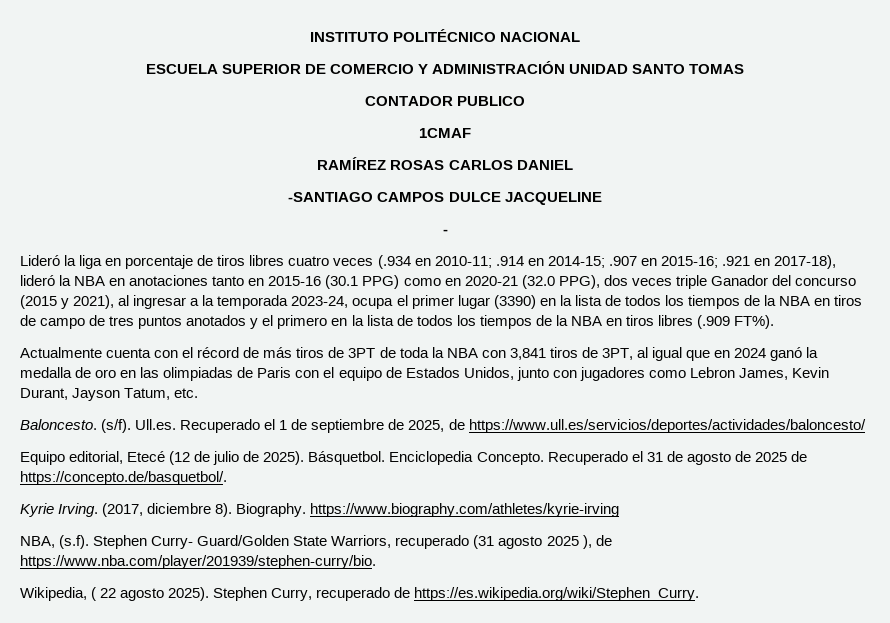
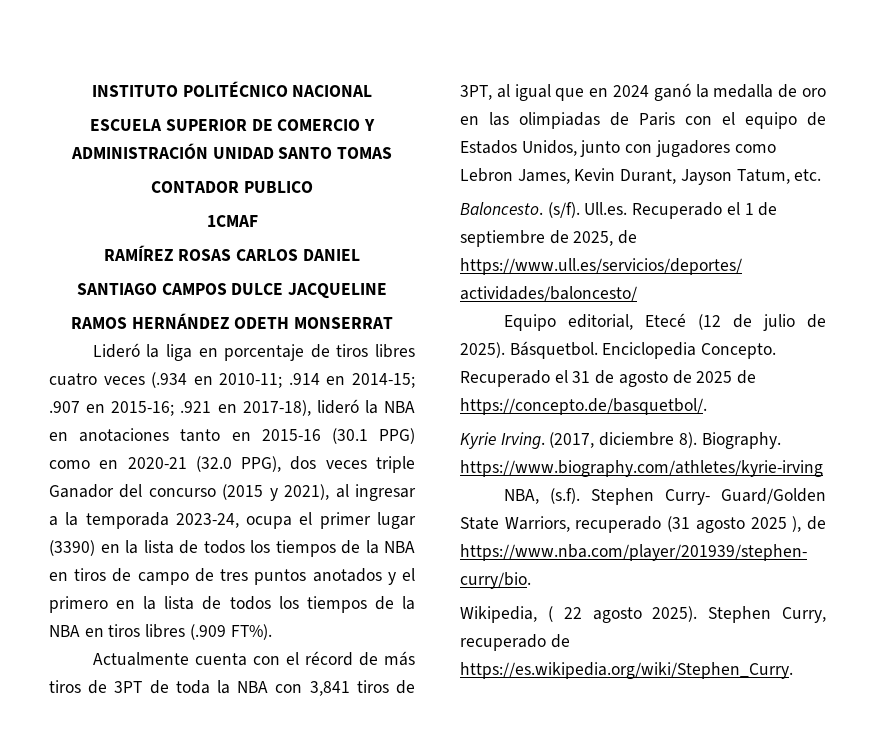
- -SANTIAGO CAMPOS DULCE JACQUELINE
+ SANTIAGO CAMPOS DULCE JACQUELINE
- -
+ RAMOS HERNÁNDEZ ODETH MONSERRAT

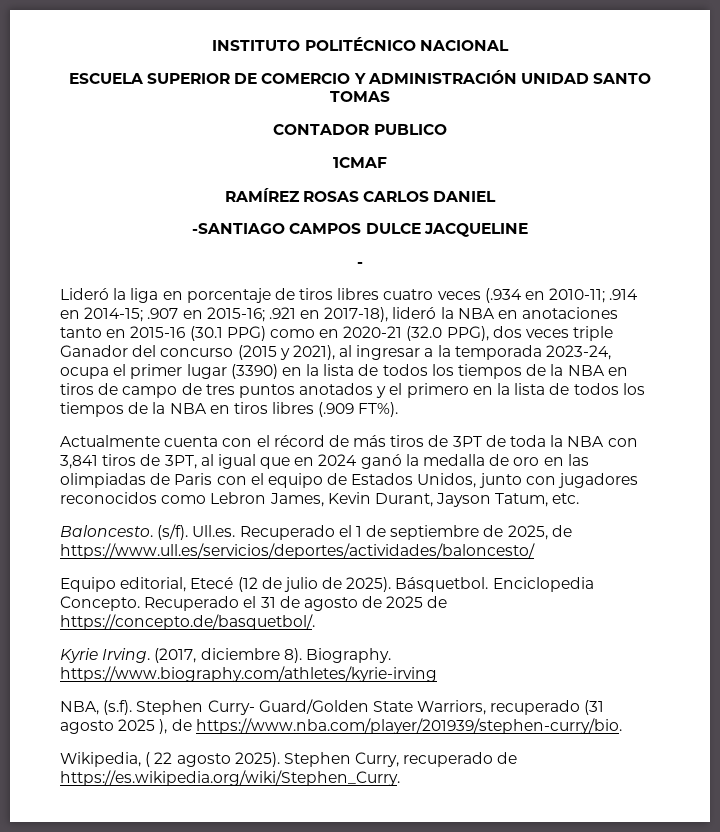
- SANTIAGO CAMPOS DULCE JACQUELINE
+ -SANTIAGO CAMPOS DULCE JACQUELINE
- RAMOS HERNÁNDEZ ODETH MONSERRAT
+ -
- Actualmente cuenta con el récord de más tiros de 3PT de toda la NBA con 3,841 tiros de 3PT, al igual que en 2024 ganó la medalla de oro en las olimpiadas de Paris con el equipo de Estados Unidos, junto con jugadores como Lebron James, Kevin Durant, Jayson Tatum, etc.
+ Actualmente cuenta con el récord de más tiros de 3PT de toda la NBA con 3,841 tiros de 3PT, al igual que en 2024 ganó la medalla de oro en las olimpiadas de Paris con el equipo de Estados Unidos, junto con jugadores reconocidos como Lebron James, Kevin Durant, Jayson Tatum, etc.

